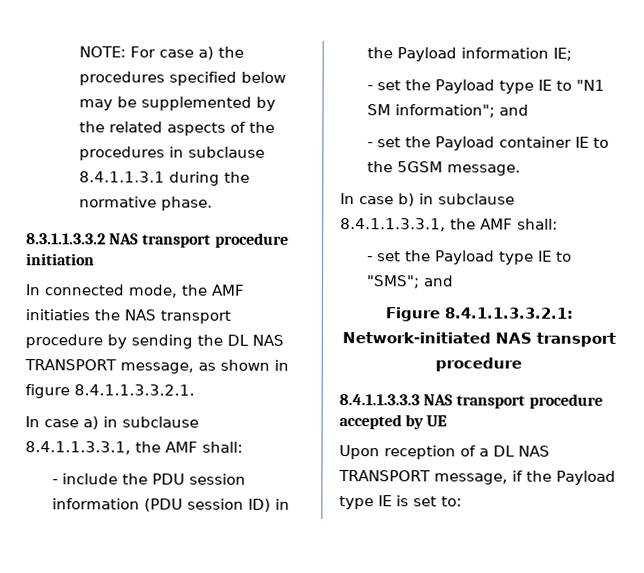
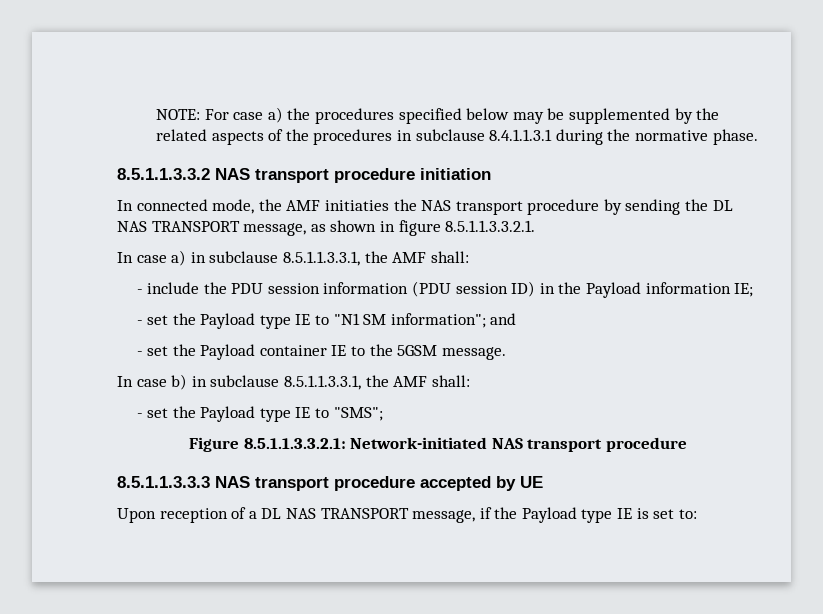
- 8.3.1.1.3.3.2 NAS transport procedure initiation
+ 8.5.1.1.3.3.2 NAS transport procedure initiation
- In connected mode, the AMF initiaties the NAS transport procedure by sending the DL NAS TRANSPORT message, as shown in figure 8.4.1.1.3.3.2.1.
+ In connected mode, the AMF initiaties the NAS transport procedure by sending the DL NAS TRANSPORT message, as shown in figure 8.5.1.1.3.3.2.1.
- In case a) in subclause 8.4.1.1.3.3.1, the AMF shall:
+ In case a) in subclause 8.5.1.1.3.3.1, the AMF shall:
- In case b) in subclause 8.4.1.1.3.3.1, the AMF shall:
+ In case b) in subclause 8.5.1.1.3.3.1, the AMF shall:
- - set the Payload type IE to "SMS"; and
+ - set the Payload type IE to "SMS";
- Figure 8.4.1.1.3.3.2.1: Network-initiated NAS transport procedure
+ Figure 8.5.1.1.3.3.2.1: Network-initiated NAS transport procedure
- 8.4.1.1.3.3.3 NAS transport procedure accepted by UE
+ 8.5.1.1.3.3.3 NAS transport procedure accepted by UE

